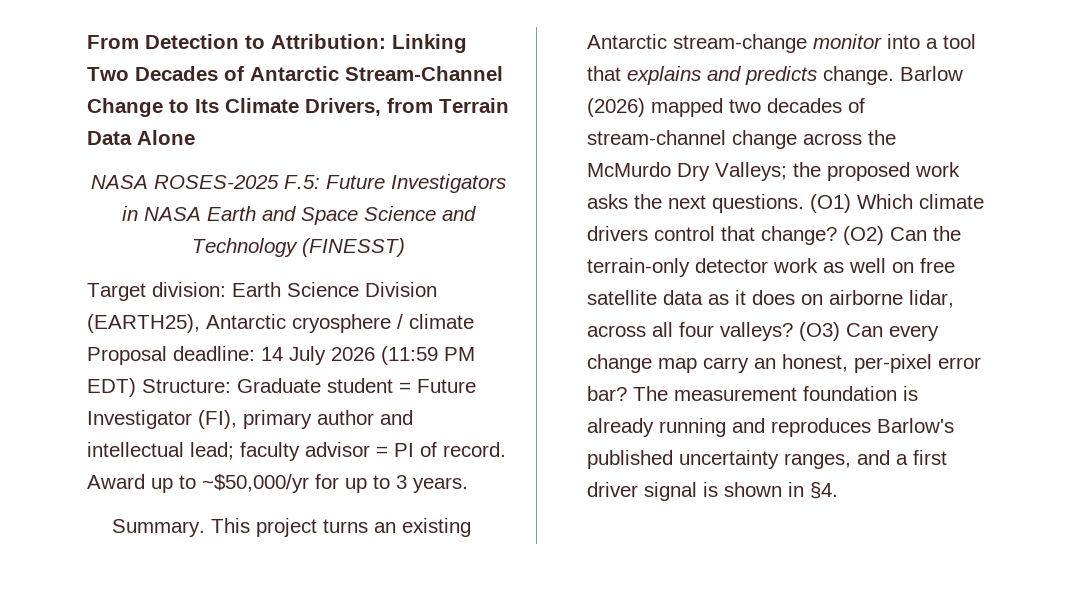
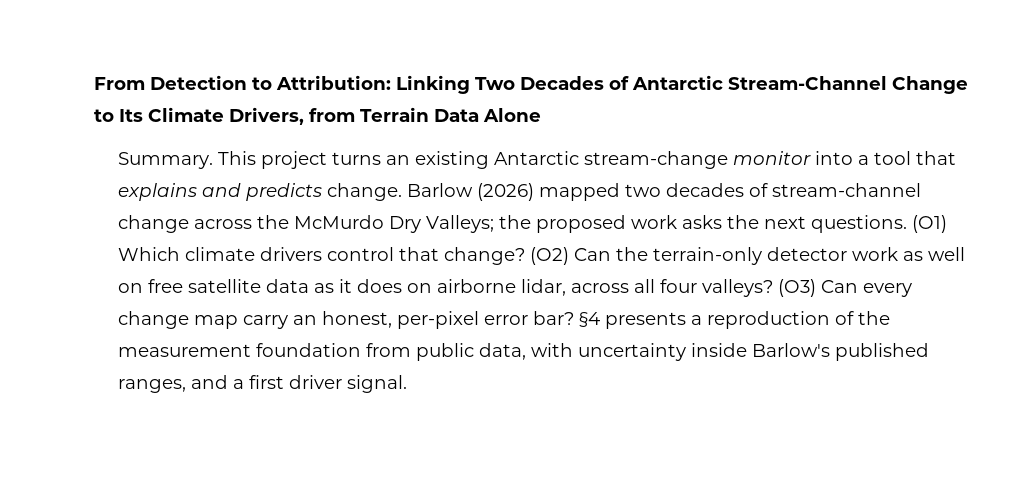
- NASA ROSES-2025 F.5: Future Investigators in NASA Earth and Space Science and Technology (FINESST)
- Target division: Earth Science Division (EARTH25), Antarctic cryosphere / climate Proposal deadline: 14 July 2026 (11:59 PM EDT) Structure: Graduate student = Future Investigator (FI), primary author and intellectual lead; faculty advisor = PI of record. Award up to ~$50,000/yr for up to 3 years.
- The measurement foundation is already running and reproduces Barlow's published uncertainty ranges, and a first driver signal is shown in §4.
+ §4 presents a reproduction of the measurement foundation from public data, with uncertainty inside Barlow's published ranges, and a first driver signal.

